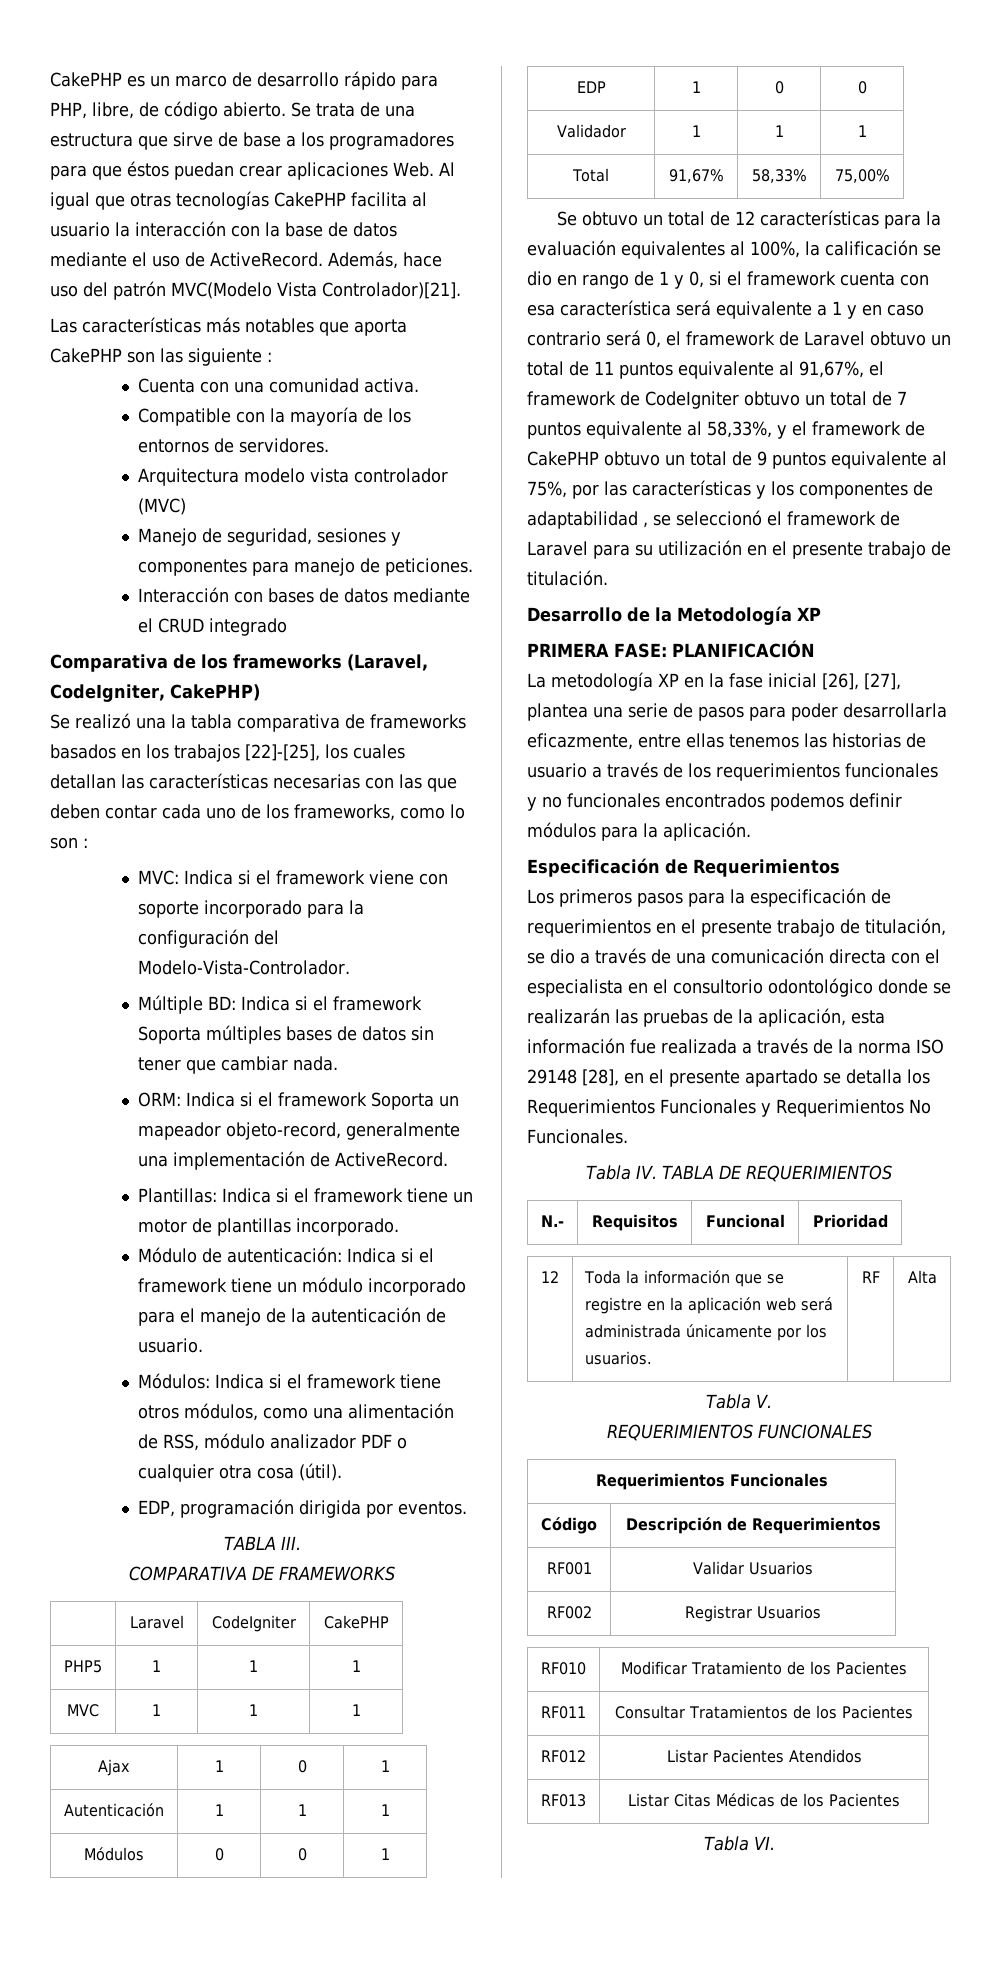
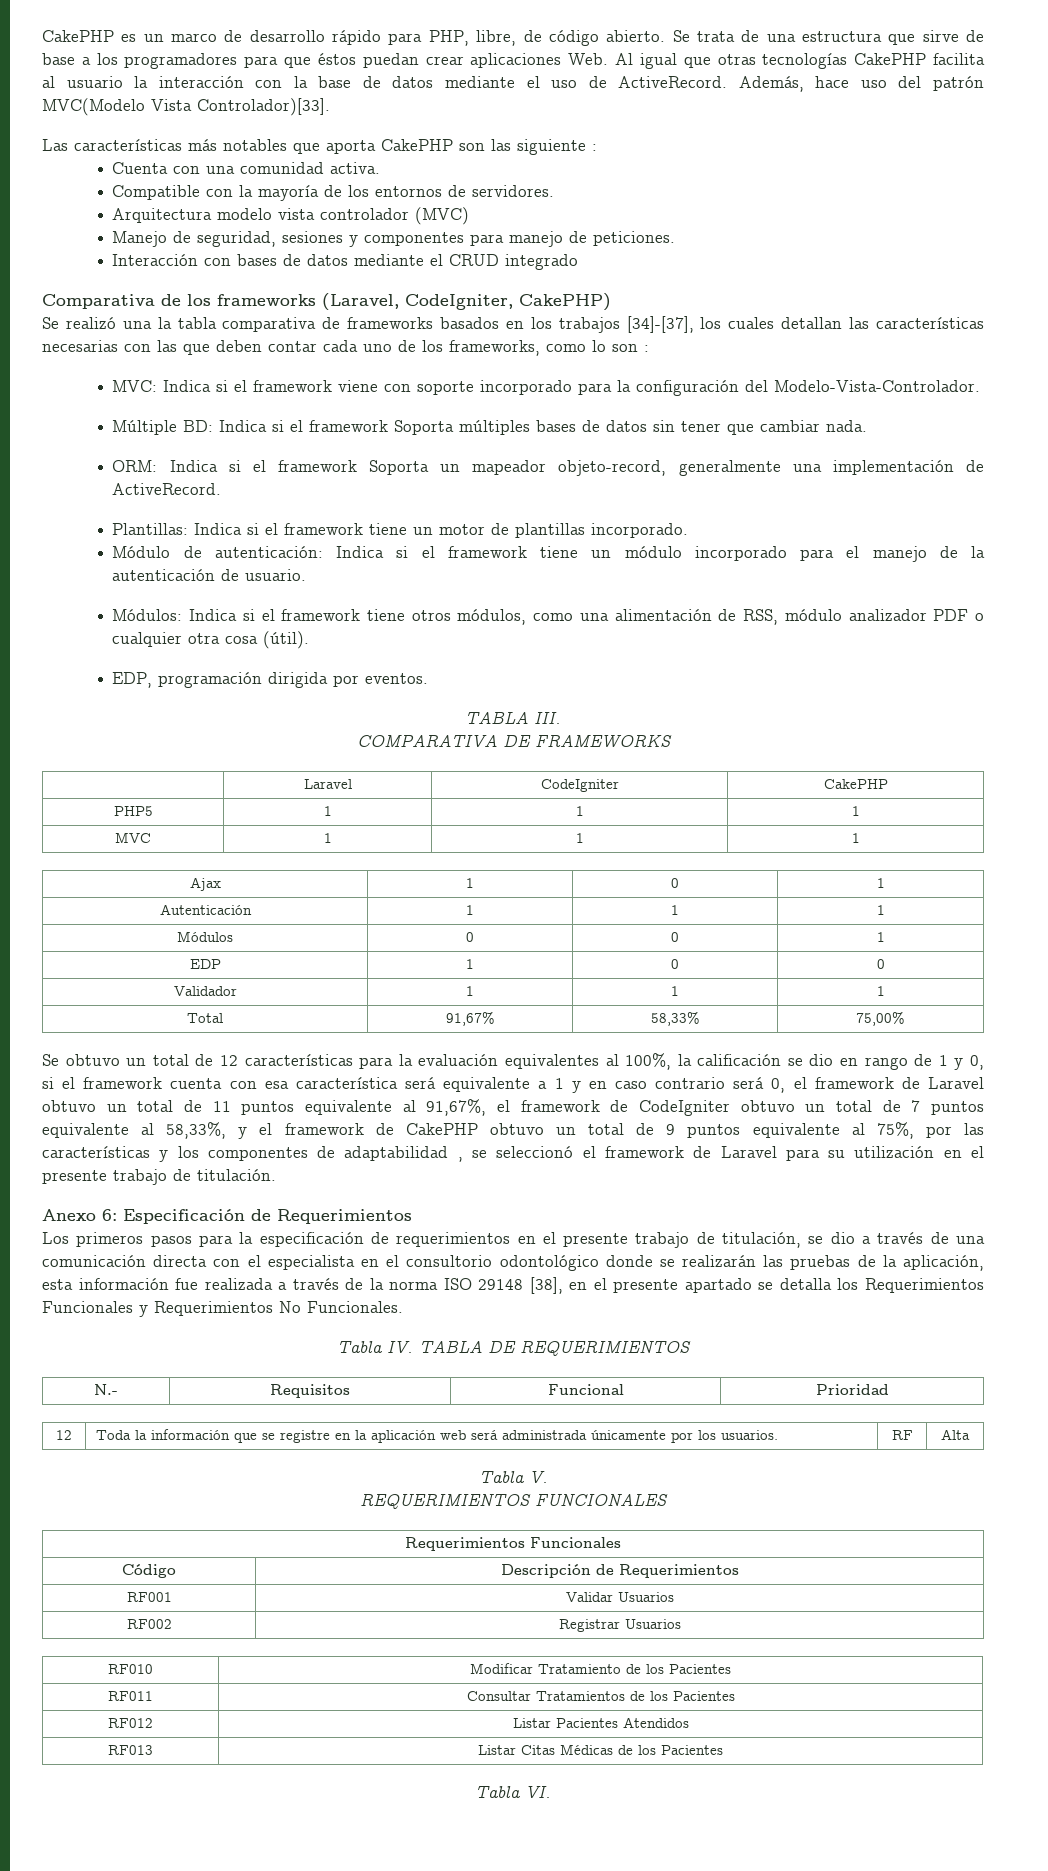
- Además, hace uso del patrón MVC(Modelo Vista Controlador)[21].
+ Además, hace uso del patrón MVC(Modelo Vista Controlador)[33].
- Se realizó una la tabla comparativa de frameworks basados en los trabajos [22]-[25], los cuales detallan las características necesarias con las que deben contar cada uno de los frameworks, como lo son :
+ Se realizó una la tabla comparativa de frameworks basados en los trabajos [34]-[37], los cuales detallan las características necesarias con las que deben contar cada uno de los frameworks, como lo son :
- Desarrollo de la Metodología XP
- PRIMERA FASE: PLANIFICACIÓN
- La metodología XP en la fase inicial [26], [27], plantea una serie de pasos para poder desarrollarla eficazmente, entre ellas tenemos las historias de usuario a través de los requerimientos funcionales y no funcionales encontrados podemos definir módulos para la aplicación.
- Especificación de Requerimientos
+ Anexo 6: Especificación de Requerimientos
- Los primeros pasos para la especificación de requerimientos en el presente trabajo de titulación, se dio a través de una comunicación directa con el especialista en el consultorio odontológico donde se realizarán las pruebas de la aplicación, esta información fue realizada a través de la norma ISO 29148 [28], en el presente apartado se detalla los Requerimientos Funcionales y Requerimientos No Funcionales.
+ Los primeros pasos para la especificación de requerimientos en el presente trabajo de titulación, se dio a través de una comunicación directa con el especialista en el consultorio odontológico donde se realizarán las pruebas de la aplicación, esta información fue realizada a través de la norma ISO 29148 [38], en el presente apartado se detalla los Requerimientos Funcionales y Requerimientos No Funcionales.

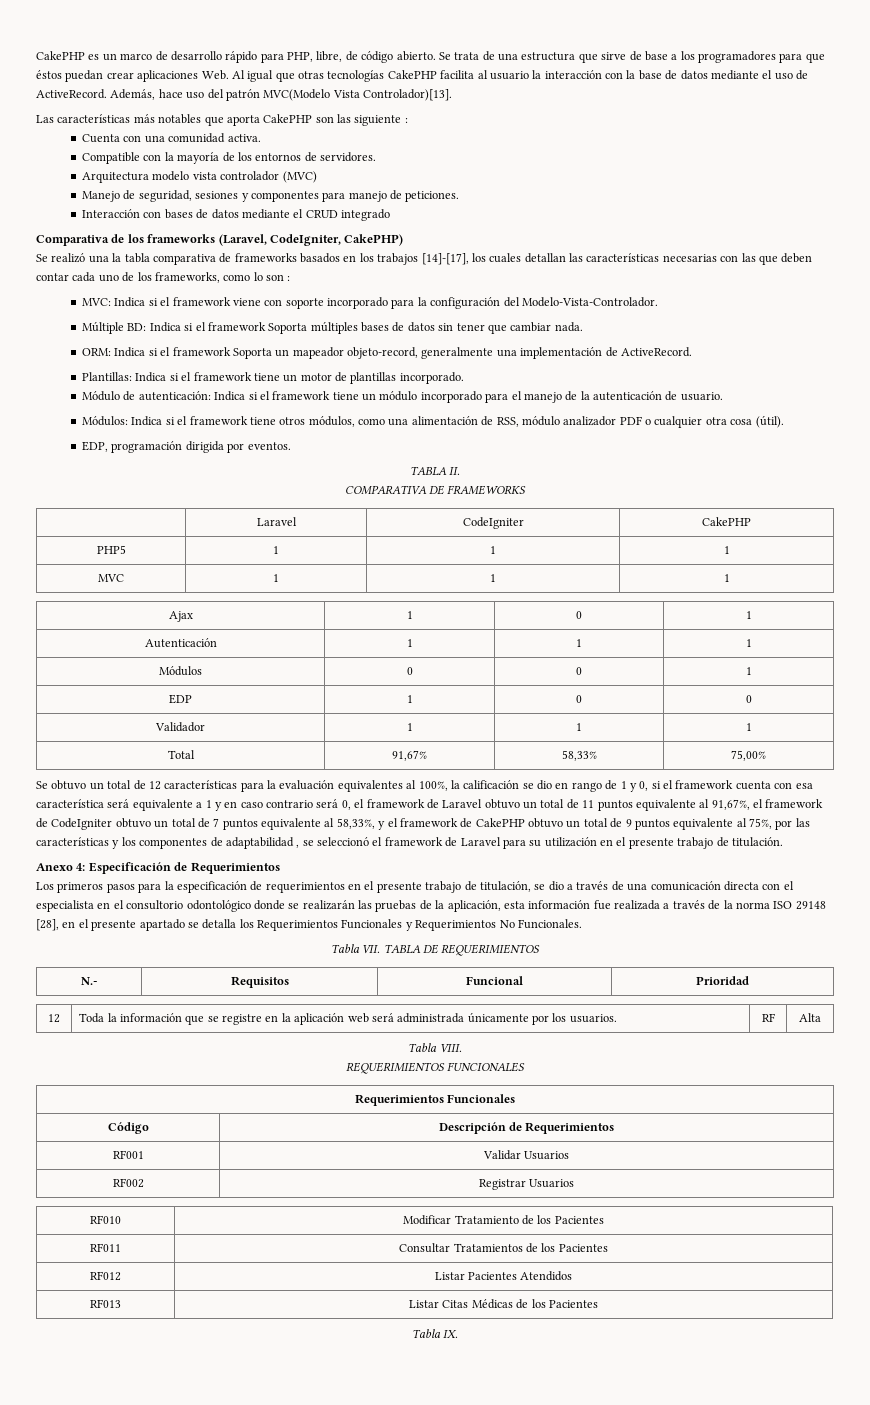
- Además, hace uso del patrón MVC(Modelo Vista Controlador)[33].
+ Además, hace uso del patrón MVC(Modelo Vista Controlador)[13].
- Se realizó una la tabla comparativa de frameworks basados en los trabajos [34]-[37], los cuales detallan las características necesarias con las que deben contar cada uno de los frameworks, como lo son :
+ Se realizó una la tabla comparativa de frameworks basados en los trabajos [14]-[17], los cuales detallan las características necesarias con las que deben contar cada uno de los frameworks, como lo son :
- TABLA III.
+ TABLA II.
- Anexo 6: Especificación de Requerimientos
+ Anexo 4: Especificación de Requerimientos
- Los primeros pasos para la especificación de requerimientos en el presente trabajo de titulación, se dio a través de una comunicación directa con el especialista en el consultorio odontológico donde se realizarán las pruebas de la aplicación, esta información fue realizada a través de la norma ISO 29148 [38], en el presente apartado se detalla los Requerimientos Funcionales y Requerimientos No Funcionales.
+ Los primeros pasos para la especificación de requerimientos en el presente trabajo de titulación, se dio a través de una comunicación directa con el especialista en el consultorio odontológico donde se realizarán las pruebas de la aplicación, esta información fue realizada a través de la norma ISO 29148 [28], en el presente apartado se detalla los Requerimientos Funcionales y Requerimientos No Funcionales.
- Tabla IV. TABLA DE REQUERIMIENTOS
+ Tabla VII. TABLA DE REQUERIMIENTOS
- Tabla V.
+ Tabla VIII.
- Tabla VI.
+ Tabla IX.

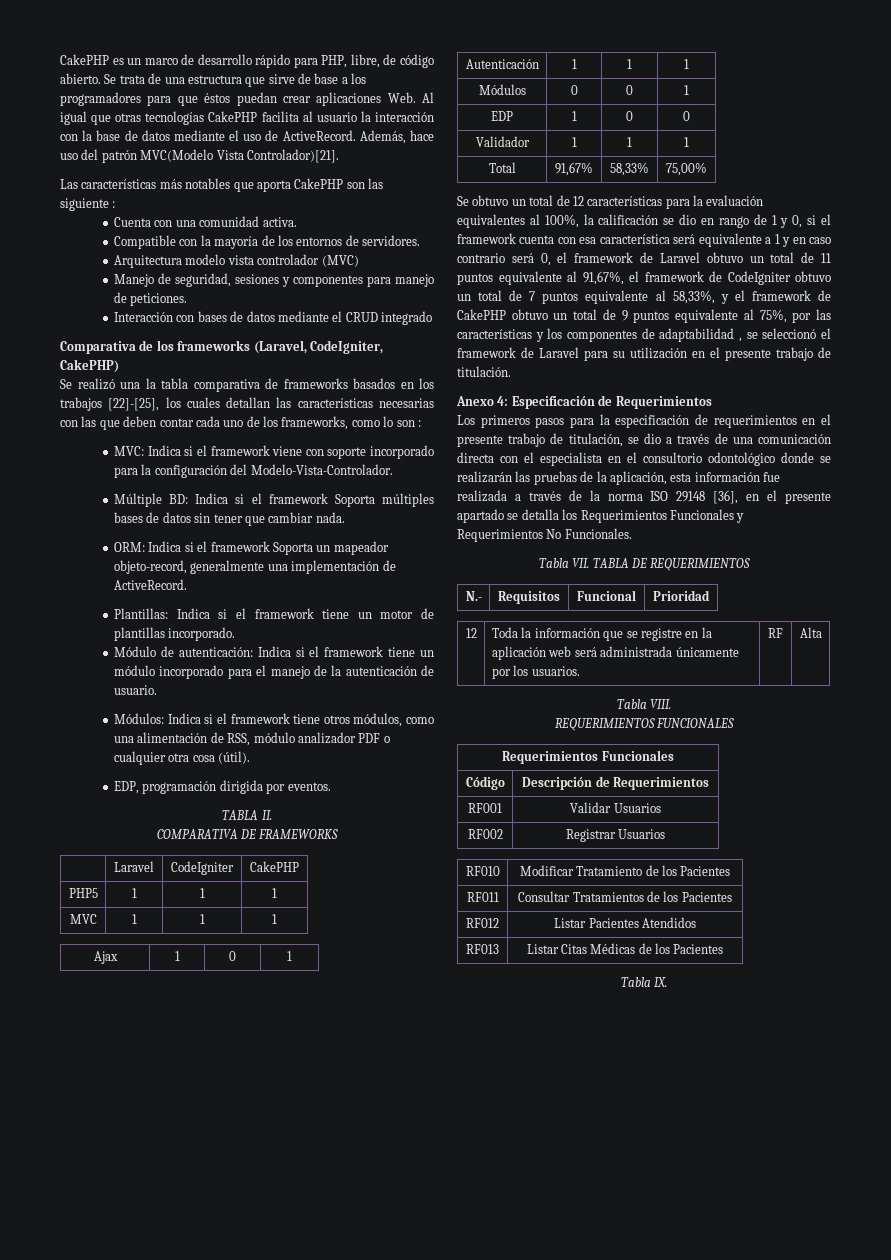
- Además, hace uso del patrón MVC(Modelo Vista Controlador)[13].
+ Además, hace uso del patrón MVC(Modelo Vista Controlador)[21].
- Se realizó una la tabla comparativa de frameworks basados en los trabajos [14]-[17], los cuales detallan las características necesarias con las que deben contar cada uno de los frameworks, como lo son :
+ Se realizó una la tabla comparativa de frameworks basados en los trabajos [22]-[25], los cuales detallan las características necesarias con las que deben contar cada uno de los frameworks, como lo son :
- Los primeros pasos para la especificación de requerimientos en el presente trabajo de titulación, se dio a través de una comunicación directa con el especialista en el consultorio odontológico donde se realizarán las pruebas de la aplicación, esta información fue realizada a través de la norma ISO 29148 [28], en el presente apartado se detalla los Requerimientos Funcionales y Requerimientos No Funcionales.
+ Los primeros pasos para la especificación de requerimientos en el presente trabajo de titulación, se dio a través de una comunicación directa con el especialista en el consultorio odontológico donde se realizarán las pruebas de la aplicación, esta información fue realizada a través de la norma ISO 29148 [36], en el presente apartado se detalla los Requerimientos Funcionales y Requerimientos No Funcionales.

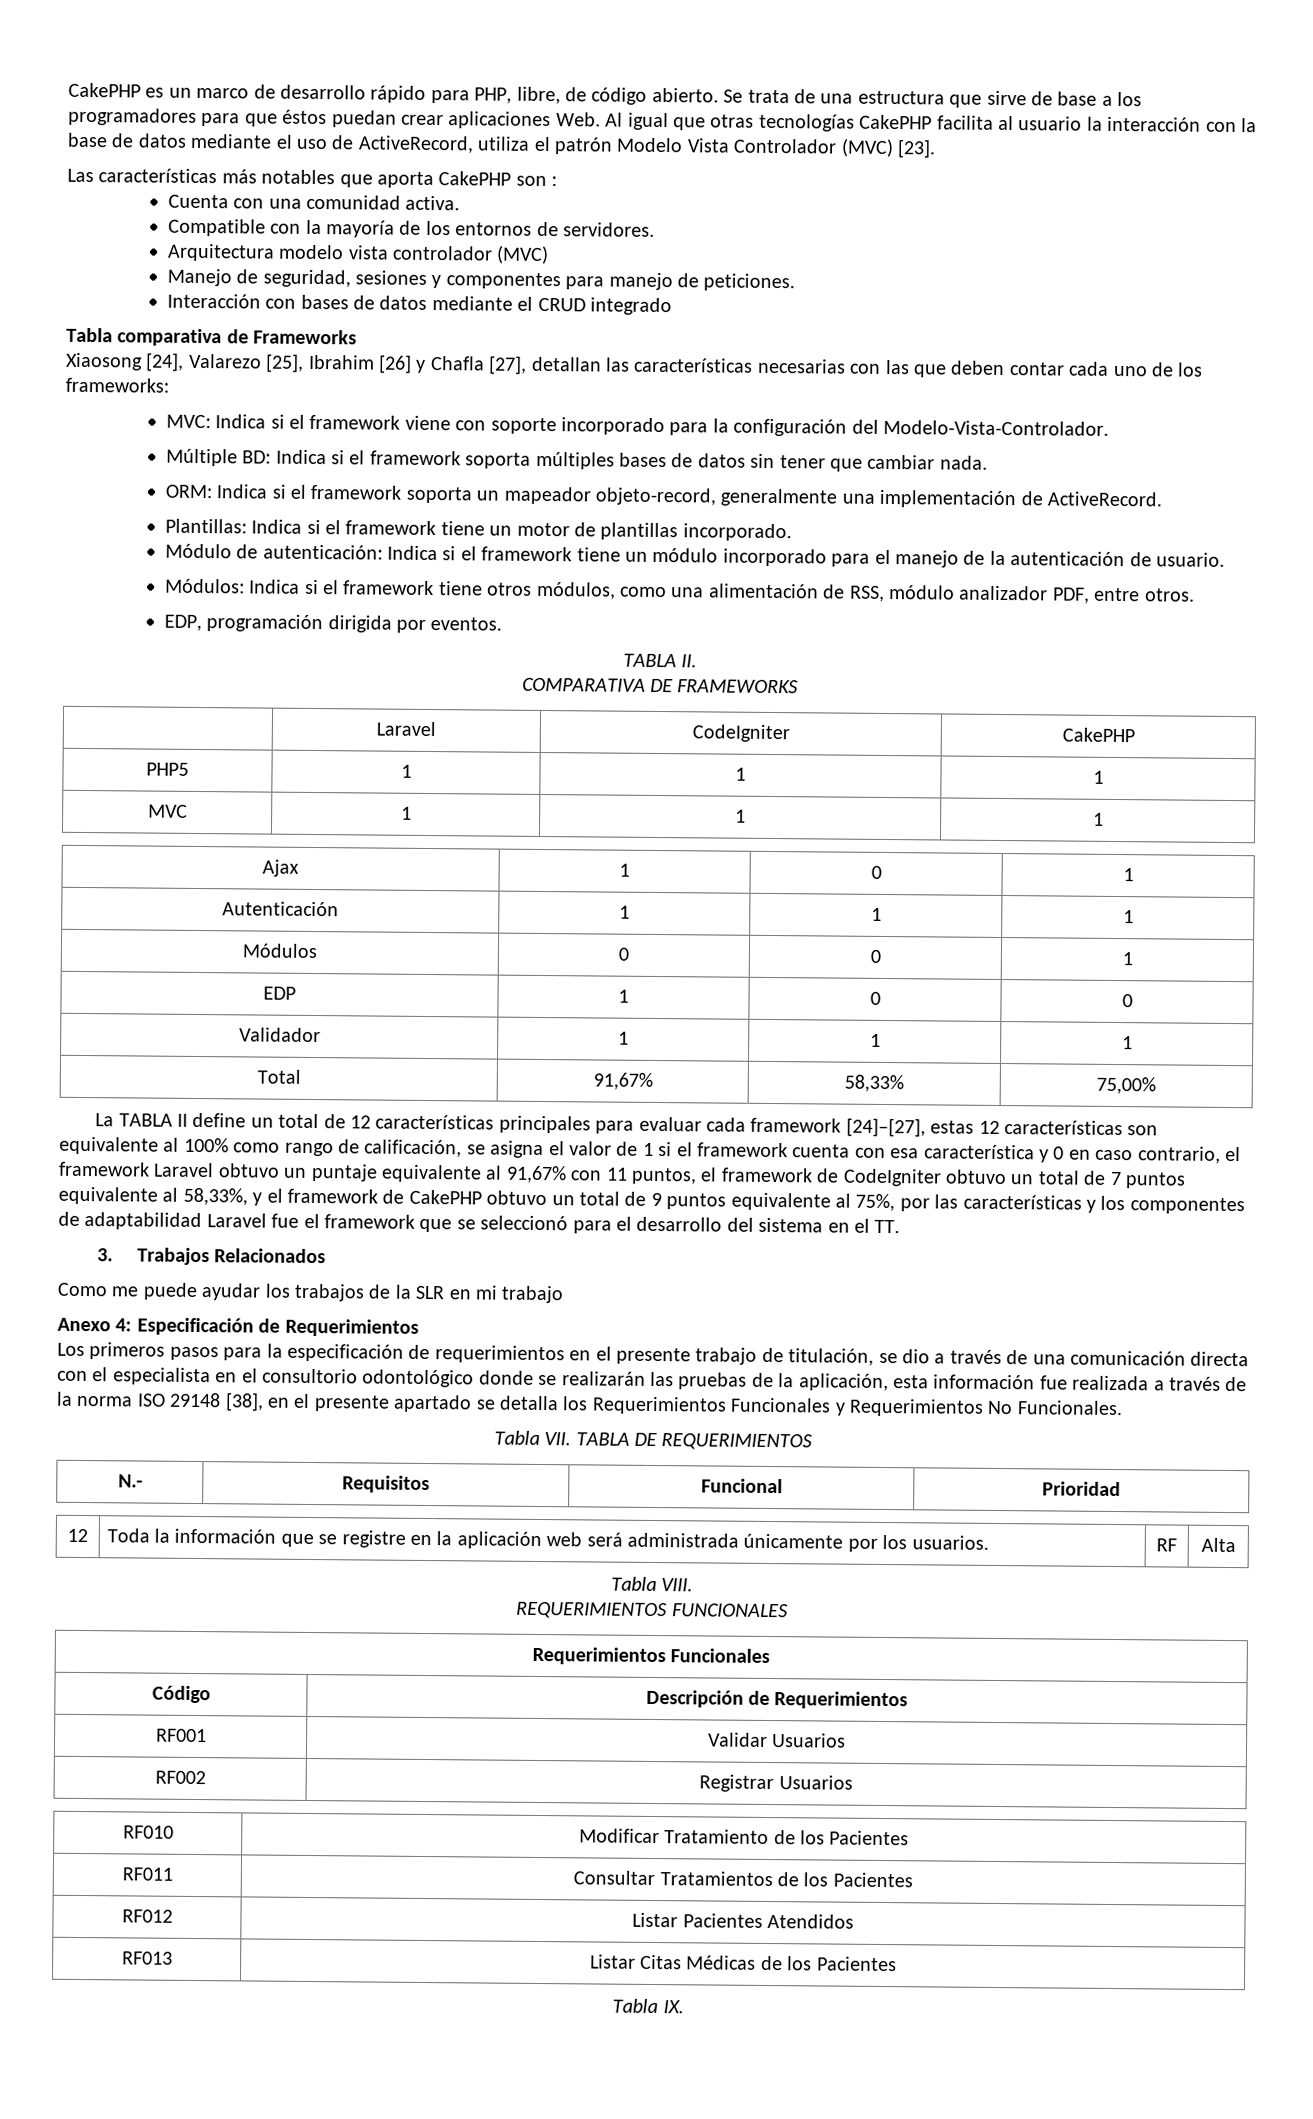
- Se trata de una estructura que sirve de base a los programadores para que éstos puedan crear aplicaciones Web. Al igual que otras tecnologías CakePHP facilita al usuario la interacción con la base de datos mediante el uso de ActiveRecord. Además, hace uso del patrón MVC(Modelo Vista Controlador)[21].
+ Se trata de una estructura que sirve de base a los programadores para que éstos puedan crear aplicaciones Web. Al igual que otras tecnologías CakePHP facilita al usuario la interacción con la base de datos mediante el uso de ActiveRecord, utiliza el patrón Modelo Vista Controlador (MVC) [23].
- Las características más notables que aporta CakePHP son las siguiente :
+ Las características más notables que aporta CakePHP son :
- Comparativa de los frameworks (Laravel, CodeIgniter, CakePHP)
- Se realizó una la tabla comparativa de frameworks basados en los trabajos [22]-[25], los cuales detallan las características necesarias con las que deben contar cada uno de los frameworks, como lo son :
+ Tabla comparativa de Frameworks
+ Xiaosong [24], Valarezo [25], Ibrahim [26] y Chafla [27], detallan las características necesarias con las que deben contar cada uno de los frameworks:
- Múltiple BD: Indica si el framework Soporta múltiples bases de datos sin tener que cambiar nada.
+ Múltiple BD: Indica si el framework soporta múltiples bases de datos sin tener que cambiar nada.
- ORM: Indica si el framework Soporta un mapeador objeto-record, generalmente una implementación de ActiveRecord.
+ ORM: Indica si el framework soporta un mapeador objeto-record, generalmente una implementación de ActiveRecord.
- Módulos: Indica si el framework tiene otros módulos, como una alimentación de RSS, módulo analizador PDF o cualquier otra cosa (útil).
+ Módulos: Indica si el framework tiene otros módulos, como una alimentación de RSS, módulo analizador PDF, entre otros.
- Se obtuvo un total de 12 características para la evaluación equivalentes al 100%, la calificación se dio en rango de 1 y 0, si el framework cuenta con esa característica será equivalente a 1 y en caso contrario será 0, el framework de Laravel obtuvo un total de 11 puntos equivalente al 91,67%, el framework de CodeIgniter obtuvo un total de 7 puntos equivalente al 58,33%, y el framework de CakePHP obtuvo un total de 9 puntos equivalente al 75%, por las características y los componentes de adaptabilidad , se seleccionó el framework de Laravel para su utilización en el presente trabajo de titulación.
+ La TABLA II define un total de 12 características principales para evaluar cada framework [24]–[27], estas 12 características son equivalente al 100% como rango de calificación, se asigna el valor de 1 si el framework cuenta con esa característica y 0 en caso contrario, el framework Laravel obtuvo un puntaje equivalente al 91,67% con 11 puntos, el framework de CodeIgniter obtuvo un total de 7 puntos equivalente al 58,33%, y el framework de CakePHP obtuvo un total de 9 puntos equivalente al 75%, por las características y los componentes de adaptabilidad Laravel fue el framework que se seleccionó para el desarrollo del sistema en el TT.
+ 3. Trabajos Relacionados
+ Como me puede ayudar los trabajos de la SLR en mi trabajo
- Los primeros pasos para la especificación de requerimientos en el presente trabajo de titulación, se dio a través de una comunicación directa con el especialista en el consultorio odontológico donde se realizarán las pruebas de la aplicación, esta información fue realizada a través de la norma ISO 29148 [36], en el presente apartado se detalla los Requerimientos Funcionales y Requerimientos No Funcionales.
+ Los primeros pasos para la especificación de requerimientos en el presente trabajo de titulación, se dio a través de una comunicación directa con el especialista en el consultorio odontológico donde se realizarán las pruebas de la aplicación, esta información fue realizada a través de la norma ISO 29148 [38], en el presente apartado se detalla los Requerimientos Funcionales y Requerimientos No Funcionales.

